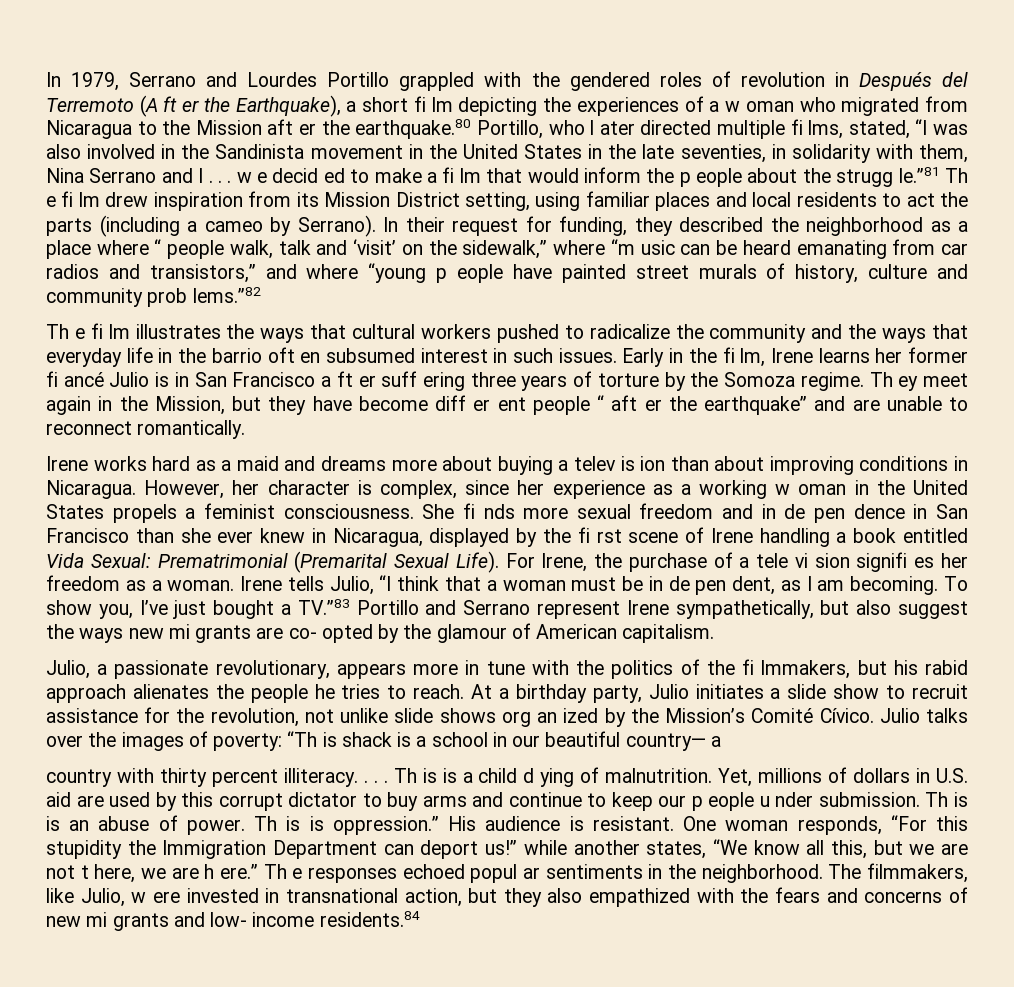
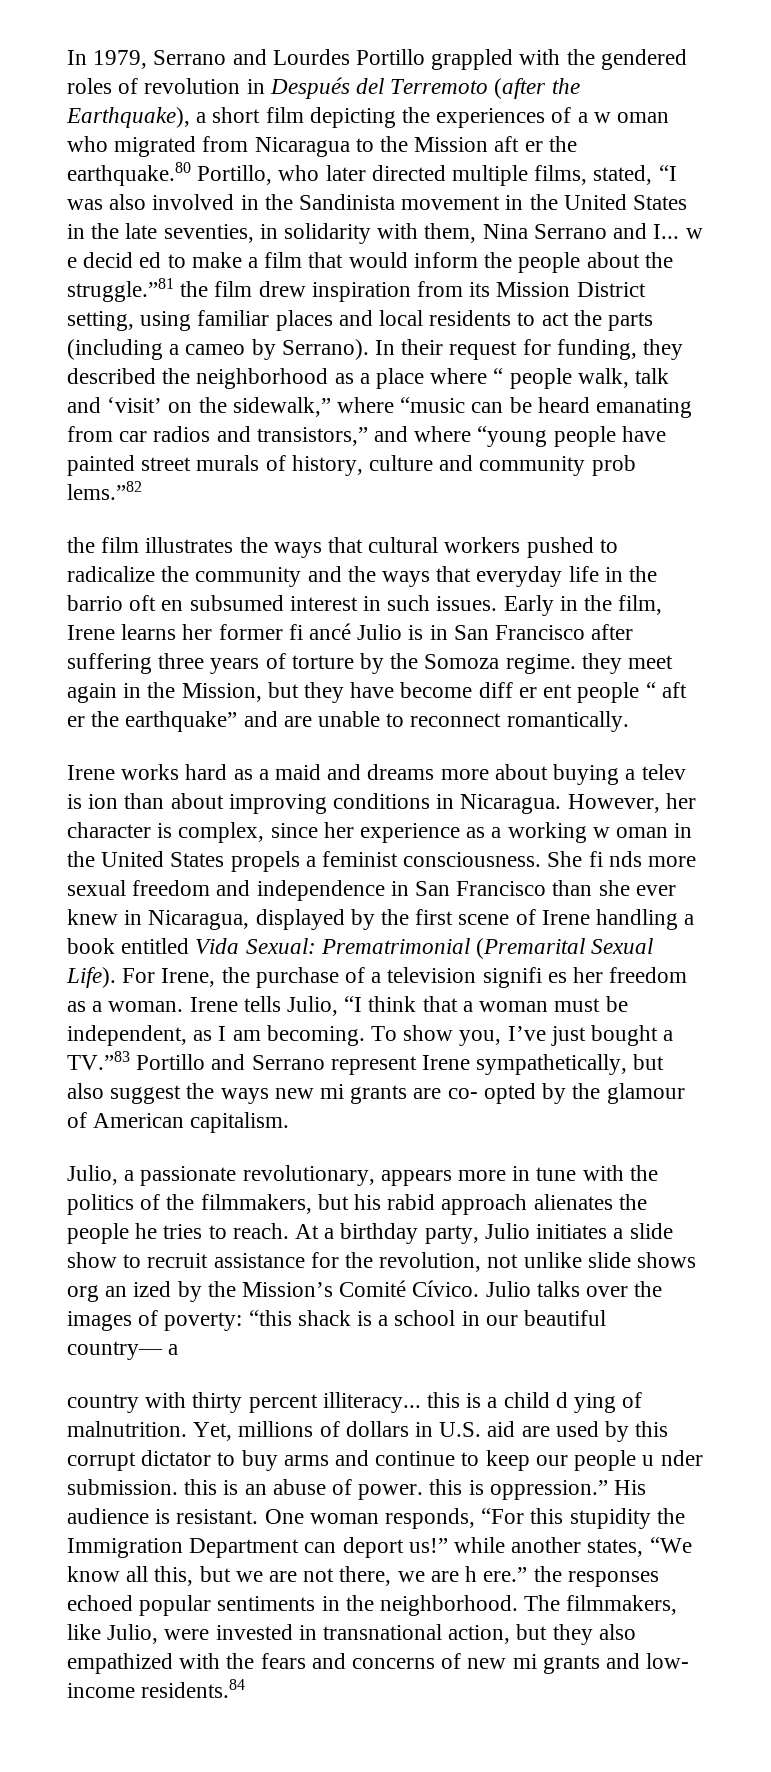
- In 1979, Serrano and Lourdes Portillo grappled with the gendered roles of revolution in Después del Terremoto (A ft er the Earthquake), a short fi lm depicting the experiences of a w oman who migrated from Nicaragua to the Mission aft er the earthquake.80 Portillo, who l ater directed multiple fi lms, stated, “I was also involved in the Sandinista movement in the United States in the late seventies, in solidarity with them, Nina Serrano and I . . . w e decid ed to make a fi lm that would inform the p eople about the strugg le.”81 Th e fi lm drew inspiration from its Mission District setting, using familiar places and local residents to act the parts (including a cameo by Serrano).
+ In 1979, Serrano and Lourdes Portillo grappled with the gendered roles of revolution in Después del Terremoto (after the Earthquake), a short film depicting the experiences of a w oman who migrated from Nicaragua to the Mission aft er the earthquake.80 Portillo, who later directed multiple films, stated, “I was also involved in the Sandinista movement in the United States in the late seventies, in solidarity with them, Nina Serrano and I... w e decid ed to make a film that would inform the people about the struggle.”81 the film drew inspiration from its Mission District setting, using familiar places and local residents to act the parts (including a cameo by Serrano).
- In their request for funding, they described the neighborhood as a place where “ people walk, talk and ‘visit’ on the sidewalk,” where “m usic can be heard emanating from car radios and transistors,” and where “young p eople have painted street murals of history, culture and community prob lems.”82
+ In their request for funding, they described the neighborhood as a place where “ people walk, talk and ‘visit’ on the sidewalk,” where “music can be heard emanating from car radios and transistors,” and where “young people have painted street murals of history, culture and community prob lems.”82
- Th e fi lm illustrates the ways that cultural workers pushed to radicalize the community and the ways that everyday life in the barrio oft en subsumed interest in such issues.
+ the film illustrates the ways that cultural workers pushed to radicalize the community and the ways that everyday life in the barrio oft en subsumed interest in such issues.
- Early in the fi lm, Irene learns her former fi ancé Julio is in San Francisco a ft er suff ering three years of torture by the Somoza regime. Th ey meet again in the Mission, but they have become diff er ent people “ aft er the earthquake” and are unable to reconnect romantically.
+ Early in the film, Irene learns her former fi ancé Julio is in San Francisco after suffering three years of torture by the Somoza regime. they meet again in the Mission, but they have become diff er ent people “ aft er the earthquake” and are unable to reconnect romantically.
- She fi nds more sexual freedom and in de pen dence in San Francisco than she ever knew in Nicaragua, displayed by the fi rst scene of Irene handling a book entitled Vida Sexual: Prematrimonial (Premarital Sexual Life).
+ She fi nds more sexual freedom and independence in San Francisco than she ever knew in Nicaragua, displayed by the first scene of Irene handling a book entitled Vida Sexual: Prematrimonial (Premarital Sexual Life).
- For Irene, the purchase of a tele vi sion signifi es her freedom as a woman.
+ For Irene, the purchase of a television signifi es her freedom as a woman.
- Irene tells Julio, “I think that a woman must be in de pen dent, as I am becoming.
+ Irene tells Julio, “I think that a woman must be independent, as I am becoming.
- Julio, a passionate revolutionary, appears more in tune with the politics of the fi lmmakers, but his rabid approach alienates the people he tries to reach.
+ Julio, a passionate revolutionary, appears more in tune with the politics of the filmmakers, but his rabid approach alienates the people he tries to reach.
- Julio talks over the images of poverty: “Th is shack is a school in our beautiful country— a
+ Julio talks over the images of poverty: “this shack is a school in our beautiful country— a
- country with thirty percent illiteracy. . . . Th is is a child d ying of malnutrition.
+ country with thirty percent illiteracy... this is a child d ying of malnutrition.
- Yet, millions of dollars in U.S. aid are used by this corrupt dictator to buy arms and continue to keep our p eople u nder submission. Th is is an abuse of power. Th is is oppression.”
+ Yet, millions of dollars in U.S. aid are used by this corrupt dictator to buy arms and continue to keep our people u nder submission. this is an abuse of power. this is oppression.”
- One woman responds, “For this stupidity the Immigration Department can deport us!” while another states, “We know all this, but we are not t here, we are h ere.” Th e responses echoed popul ar sentiments in the neighborhood.
+ One woman responds, “For this stupidity the Immigration Department can deport us!” while another states, “We know all this, but we are not there, we are h ere.” the responses echoed popular sentiments in the neighborhood.
- The filmmakers, like Julio, w ere invested in transnational action, but they also empathized with the fears and concerns of new mi grants and low- income residents.84
+ The filmmakers, like Julio, were invested in transnational action, but they also empathized with the fears and concerns of new mi grants and low- income residents.84

